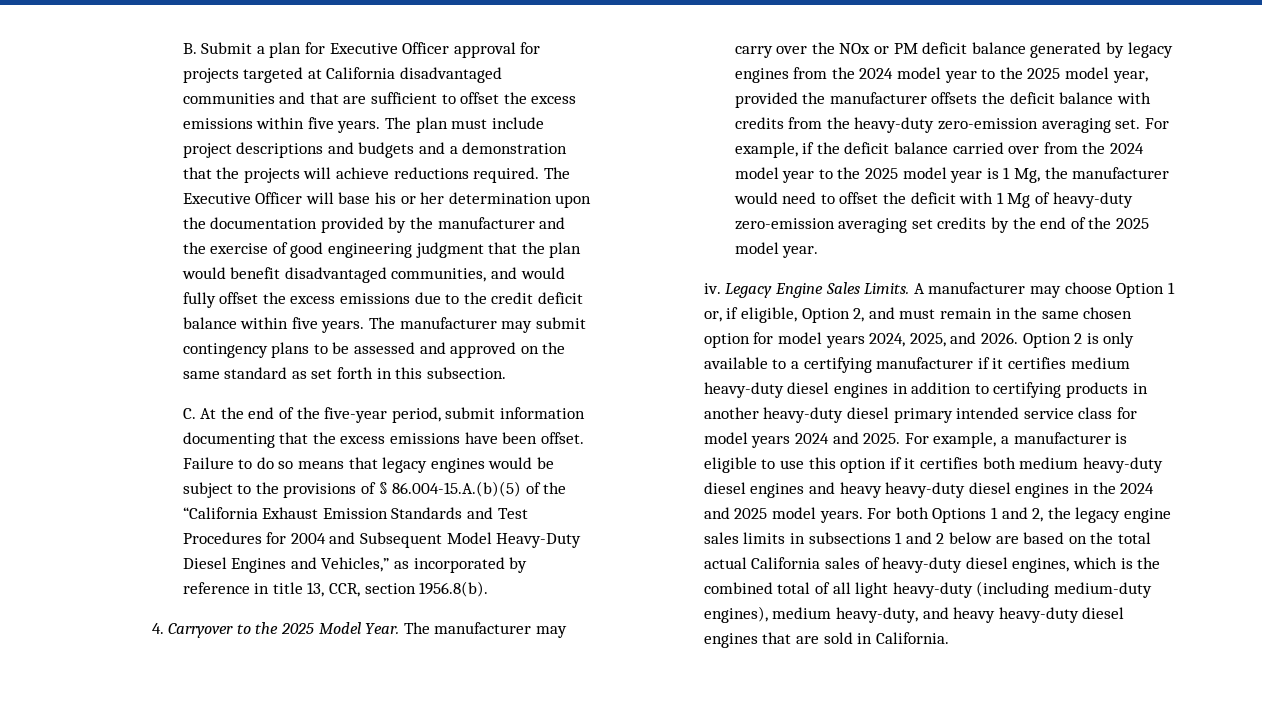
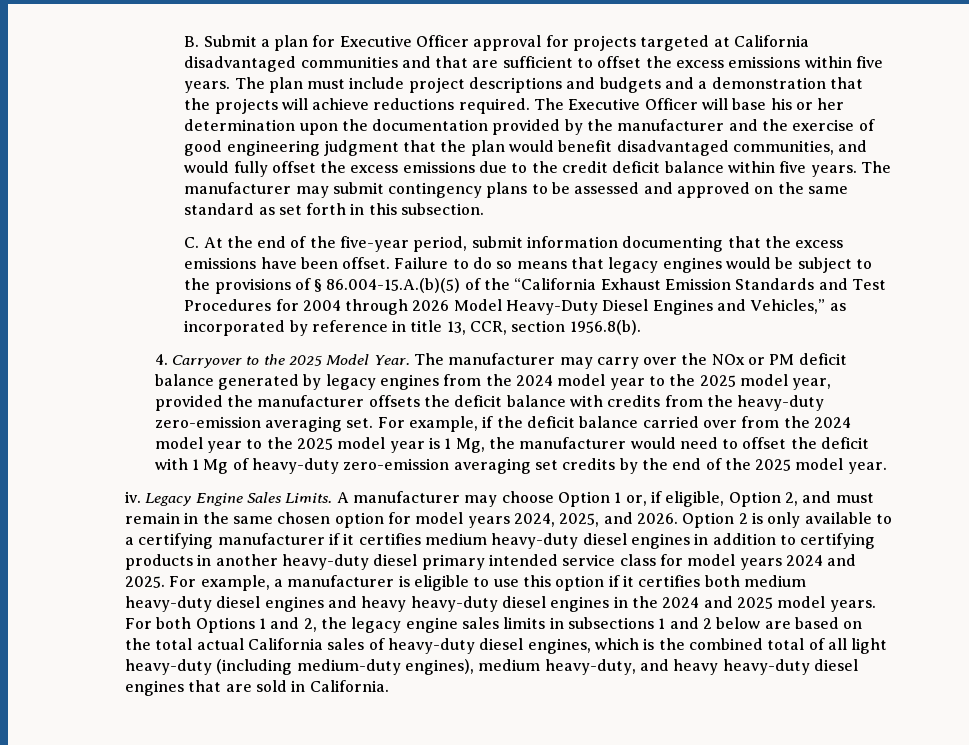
- Failure to do so means that legacy engines would be subject to the provisions of § 86.004-15.A.(b)(5) of the “California Exhaust Emission Standards and Test Procedures for 2004 and Subsequent Model Heavy-Duty Diesel Engines and Vehicles,” as incorporated by reference in title 13, CCR, section 1956.8(b).
+ Failure to do so means that legacy engines would be subject to the provisions of § 86.004-15.A.(b)(5) of the “California Exhaust Emission Standards and Test Procedures for 2004 through 2026 Model Heavy-Duty Diesel Engines and Vehicles,” as incorporated by reference in title 13, CCR, section 1956.8(b).

